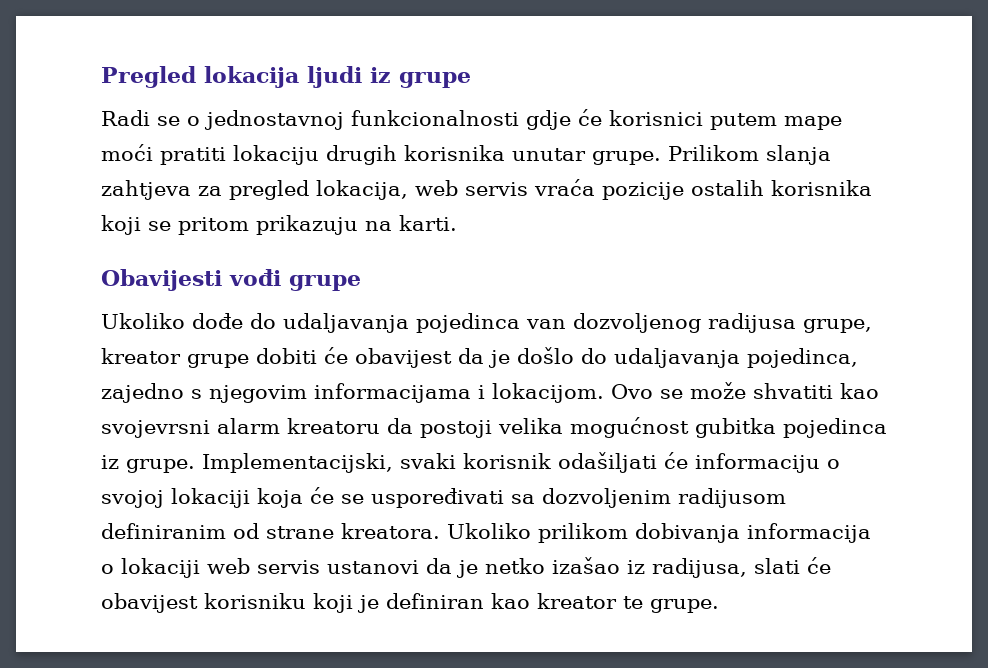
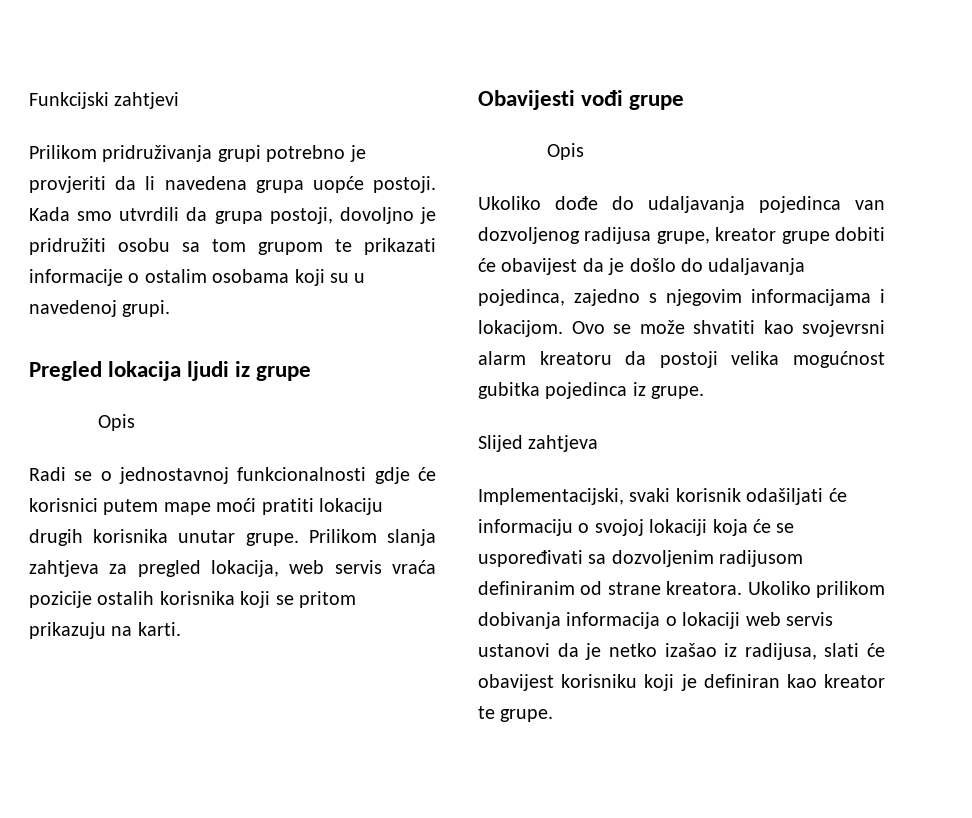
+ Funkcijski zahtjevi
+ Prilikom pridruživanja grupi potrebno je provjeriti da li navedena grupa uopće postoji. Kada smo utvrdili da grupa postoji, dovoljno je pridružiti osobu sa tom grupom te prikazati informacije o ostalim osobama koji su u navedenoj grupi.
  Pregled lokacija ljudi iz grupe
+ Opis
  Obavijesti vođi grupe
+ Opis
- Ovo se može shvatiti kao svojevrsni alarm kreatoru da postoji velika mogućnost gubitka pojedinca iz grupe. Implementacijski, svaki korisnik odašiljati će informaciju o svojoj lokaciji koja će se uspoređivati sa dozvoljenim radijusom definiranim od strane kreatora.
+ Ovo se može shvatiti kao svojevrsni alarm kreatoru da postoji velika mogućnost gubitka pojedinca iz grupe.
+ Slijed zahtjeva
+ Implementacijski, svaki korisnik odašiljati će informaciju o svojoj lokaciji koja će se uspoređivati sa dozvoljenim radijusom definiranim od strane kreatora.

